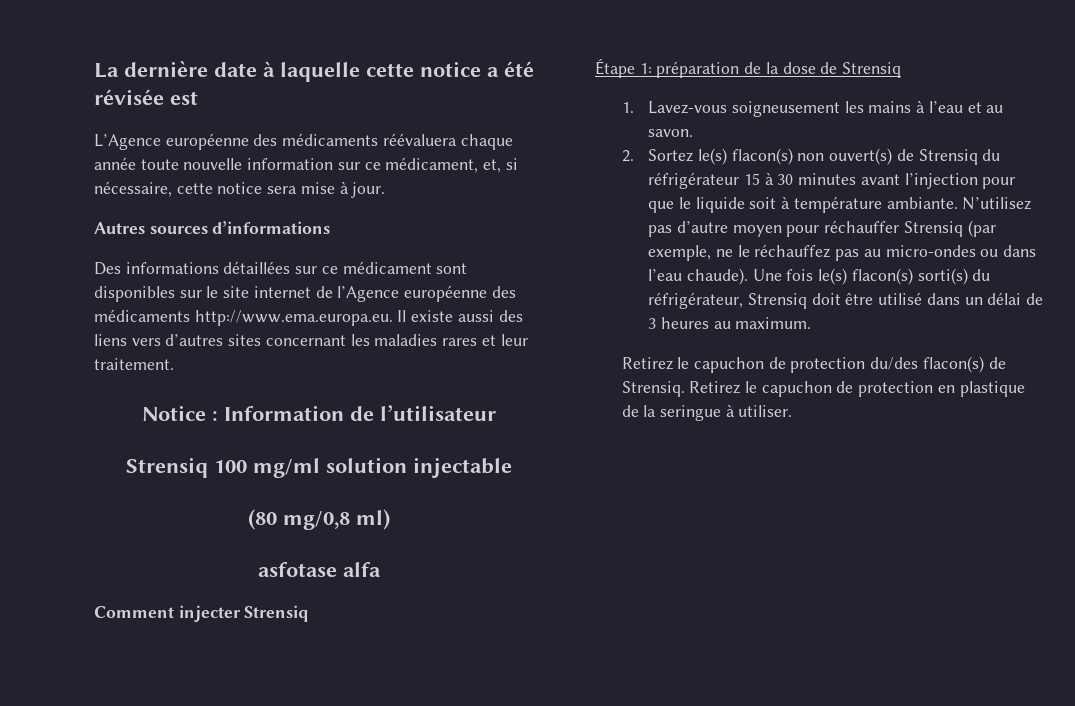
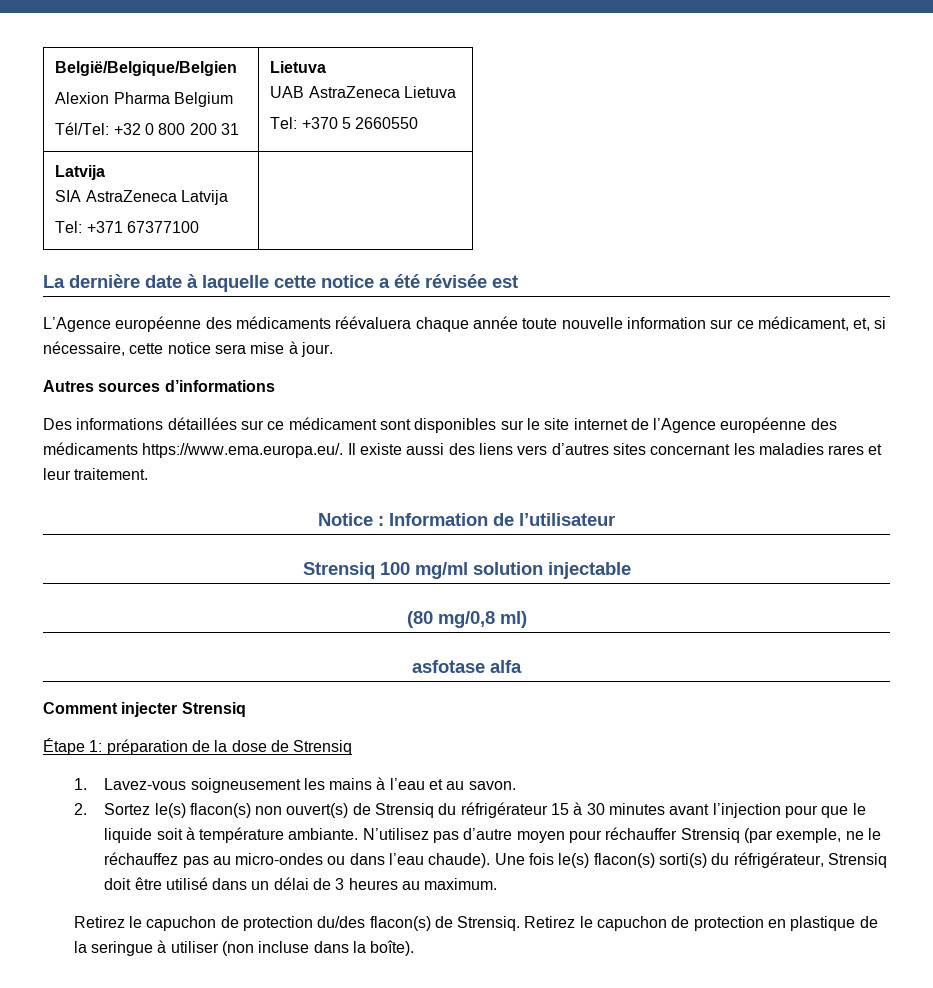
+ België/Belgique/Belgien
+ Alexion Pharma Belgium
+ Tél/Tel: +32 0 800 200 31 | Lietuva
+ UAB AstraZeneca Lietuva
+ Tel: +370 5 2660550
+ Latvija
+ SIA AstraZeneca Latvija
+ Tel: +371 67377100 |
- Des informations détaillées sur ce médicament sont disponibles sur le site internet de l’Agence européenne des médicaments http://www.ema.europa.eu. Il existe aussi des liens vers d’autres sites concernant les maladies rares et leur traitement.
+ Des informations détaillées sur ce médicament sont disponibles sur le site internet de l’Agence européenne des médicaments https://www.ema.europa.eu/. Il existe aussi des liens vers d’autres sites concernant les maladies rares et leur traitement.
- Retirez le capuchon de protection en plastique de la seringue à utiliser.
+ Retirez le capuchon de protection en plastique de la seringue à utiliser (non incluse dans la boîte).

